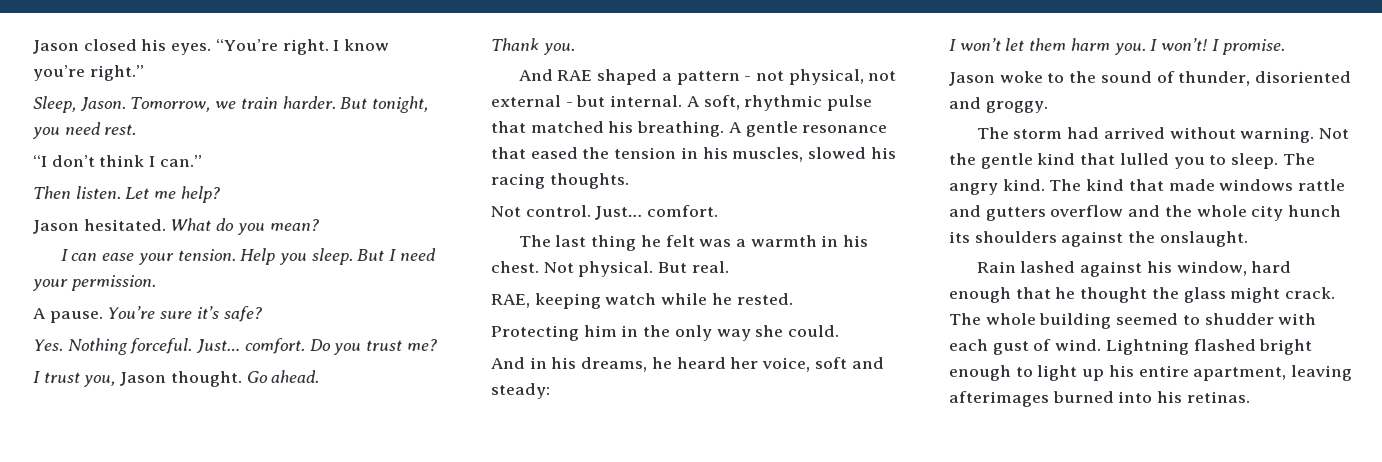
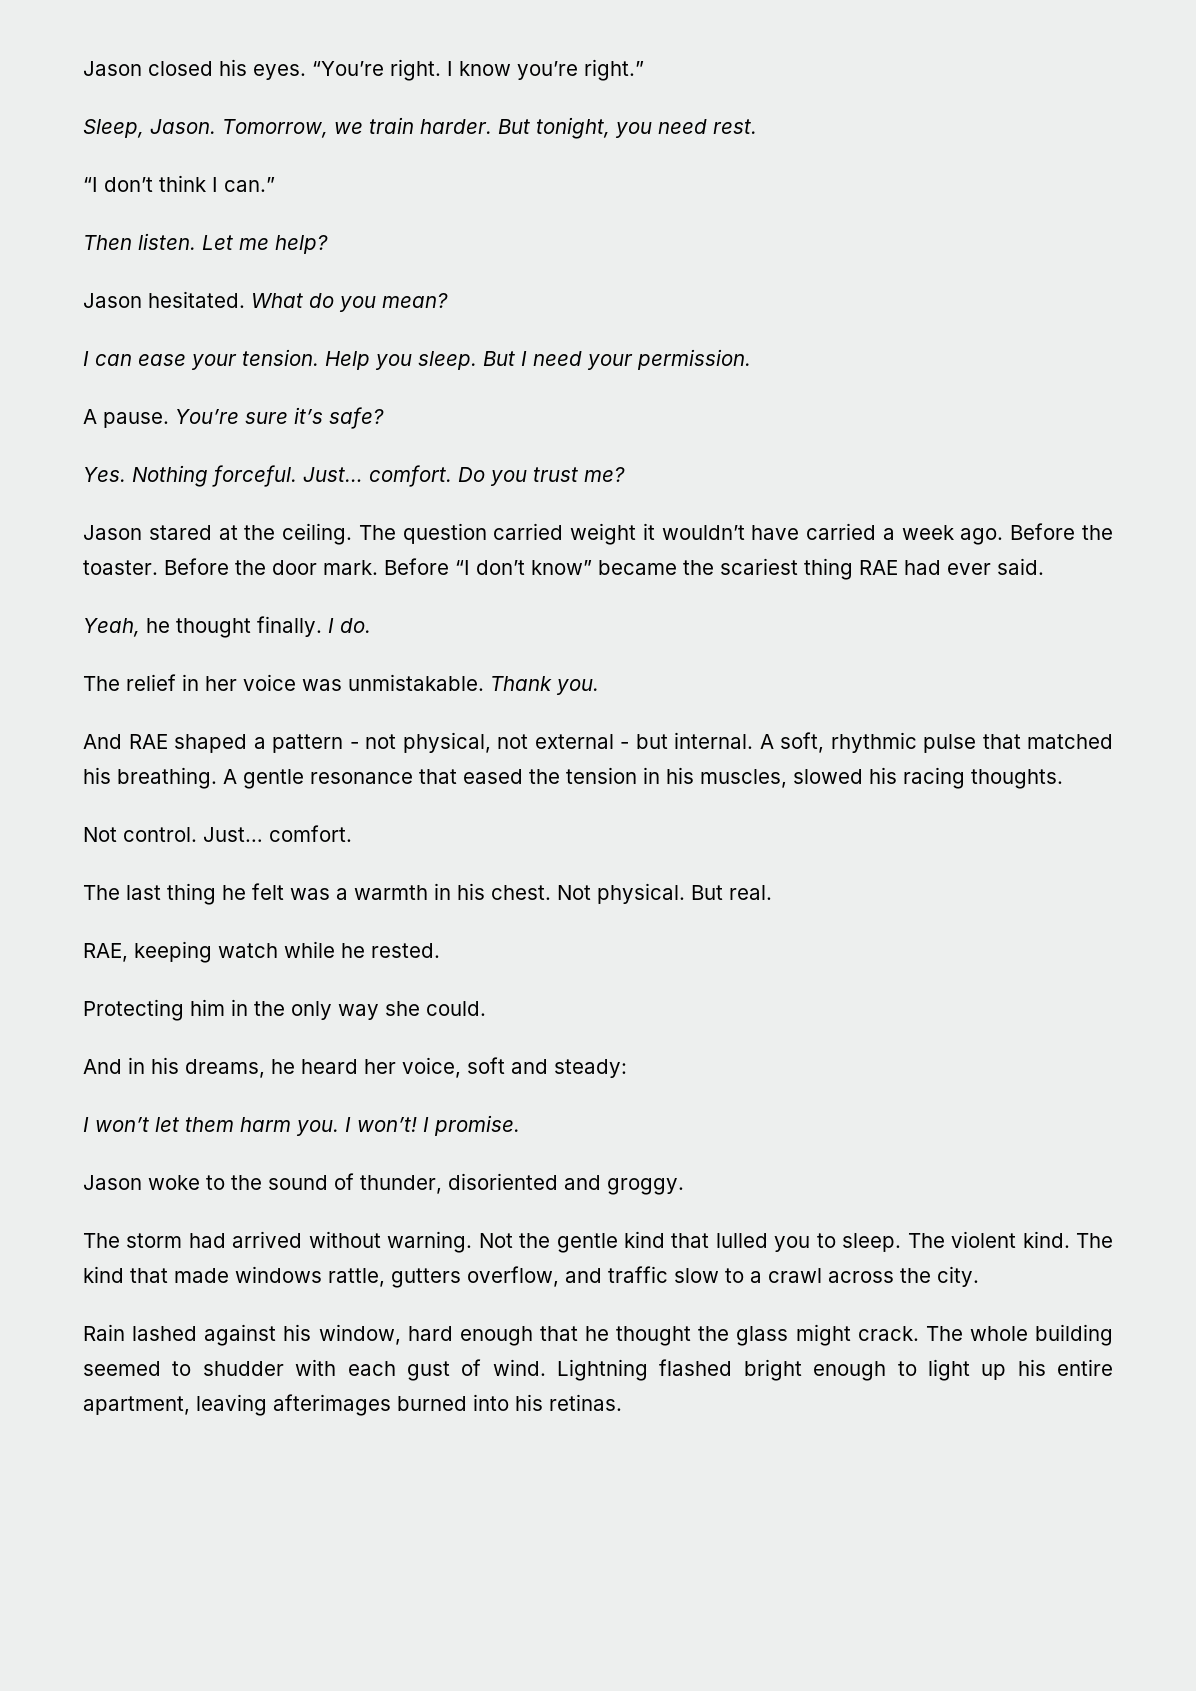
- I trust you, Jason thought. Go ahead.
- Thank you.
+ Jason stared at the ceiling. The question carried weight it wouldn’t have carried a week ago. Before the toaster. Before the door mark. Before “I don’t know” became the scariest thing RAE had ever said.
+ Yeah, he thought finally. I do.
+ The relief in her voice was unmistakable. Thank you.
- The angry kind.
+ The violent kind.
- The kind that made windows rattle and gutters overflow and the whole city hunch its shoulders against the onslaught.
+ The kind that made windows rattle, gutters overflow, and traffic slow to a crawl across the city.

